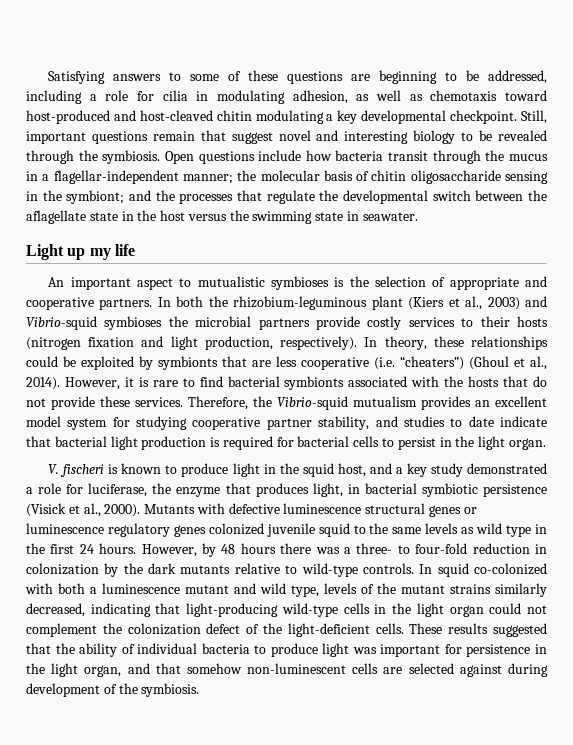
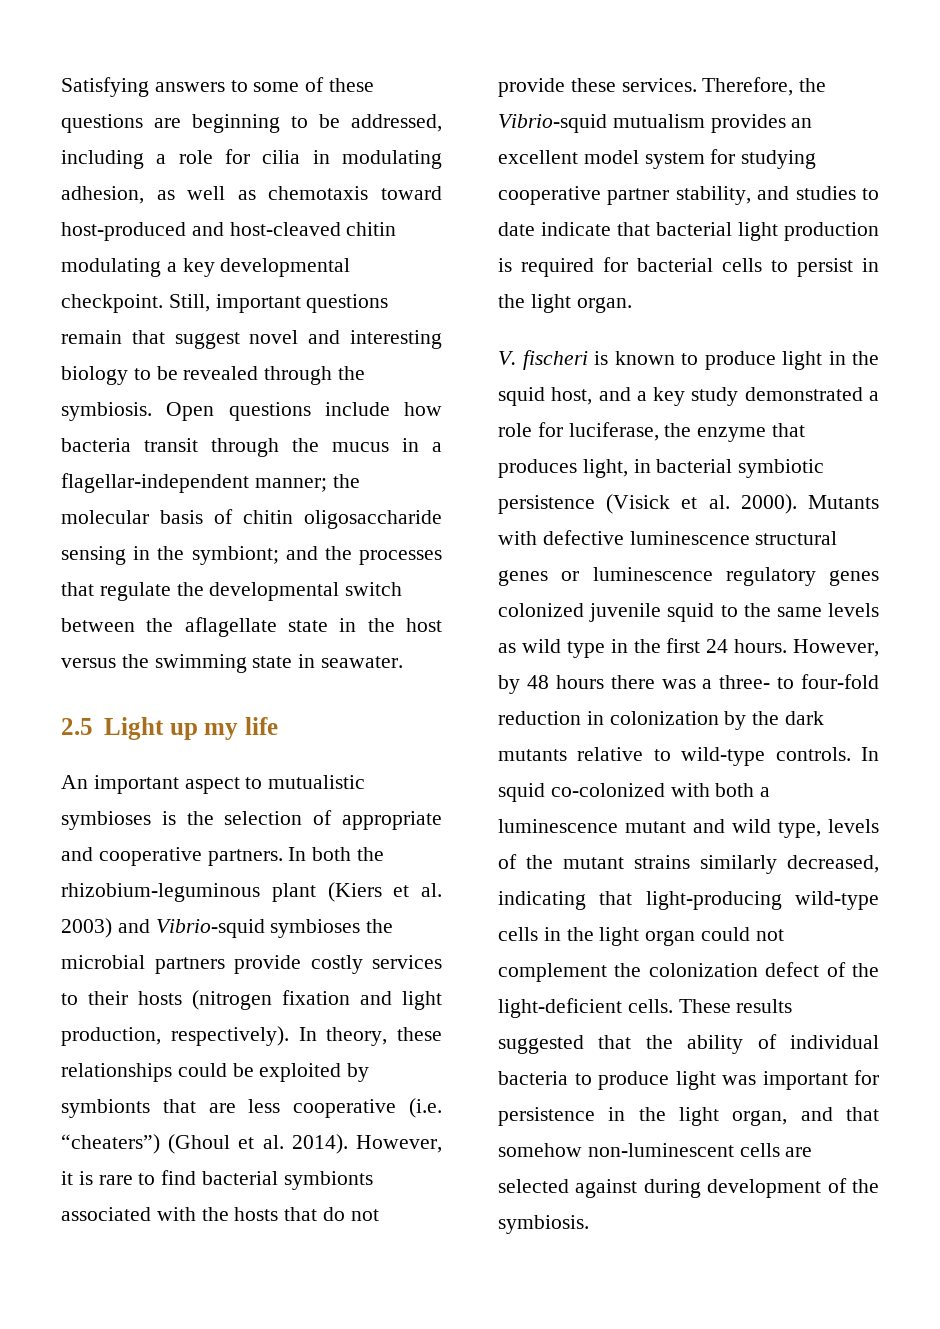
- Light up my life
+ 2.5 Light up my life
- In both the rhizobium-leguminous plant (Kiers et al., 2003) and Vibrio-squid symbioses the microbial partners provide costly services to their hosts (nitrogen fixation and light production, respectively).
+ In both the rhizobium-leguminous plant (Kiers et al. 2003) and Vibrio-squid symbioses the microbial partners provide costly services to their hosts (nitrogen fixation and light production, respectively).
- In theory, these relationships could be exploited by symbionts that are less cooperative (i.e. “cheaters”) (Ghoul et al., 2014).
+ In theory, these relationships could be exploited by symbionts that are less cooperative (i.e. “cheaters”) (Ghoul et al. 2014).
- V. fischeri is known to produce light in the squid host, and a key study demonstrated a role for luciferase, the enzyme that produces light, in bacterial symbiotic persistence (Visick et al., 2000).
+ V. fischeri is known to produce light in the squid host, and a key study demonstrated a role for luciferase, the enzyme that produces light, in bacterial symbiotic persistence (Visick et al. 2000).

